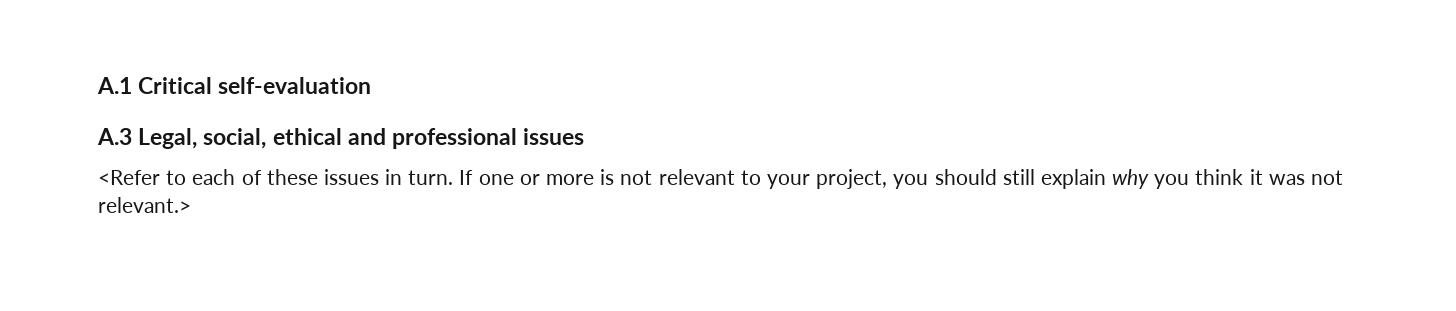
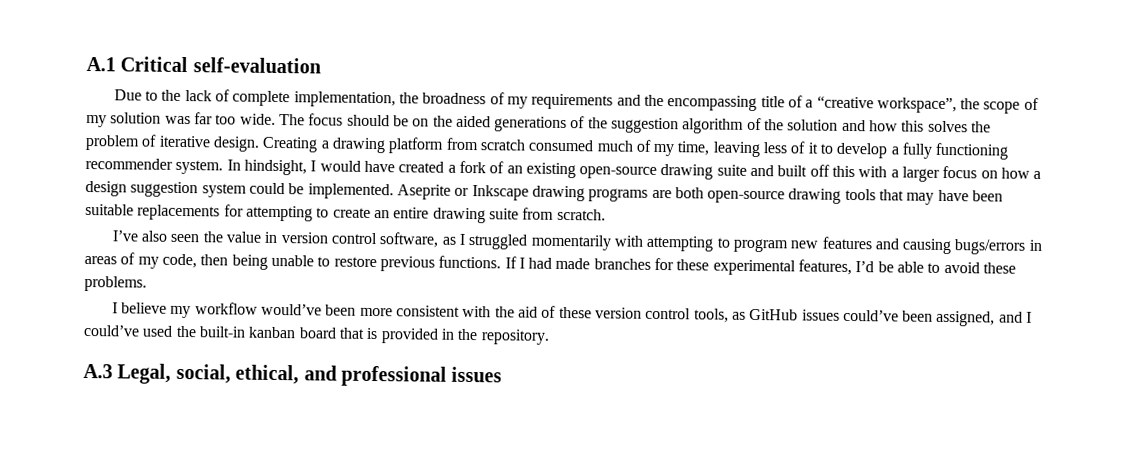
+ Due to the lack of complete implementation, the broadness of my requirements and the encompassing title of a “creative workspace”, the scope of my solution was far too wide. The focus should be on the aided generations of the suggestion algorithm of the solution and how this solves the problem of iterative design. Creating a drawing platform from scratch consumed much of my time, leaving less of it to develop a fully functioning recommender system. In hindsight, I would have created a fork of an existing open-source drawing suite and built off this with a larger focus on how a design suggestion system could be implemented. Aseprite or Inkscape drawing programs are both open-source drawing tools that may have been suitable replacements for attempting to create an entire drawing suite from scratch.
+ I’ve also seen the value in version control software, as I struggled momentarily with attempting to program new features and causing bugs/errors in areas of my code, then being unable to restore previous functions. If I had made branches for these experimental features, I’d be able to avoid these problems.
+ I believe my workflow would’ve been more consistent with the aid of these version control tools, as GitHub issues could’ve been assigned, and I could’ve used the built-in kanban board that is provided in the repository.
- A.3 Legal, social, ethical and professional issues
+ A.3 Legal, social, ethical, and professional issues
- <Refer to each of these issues in turn. If one or more is not relevant to your project, you should still explain why you think it was not relevant.>

